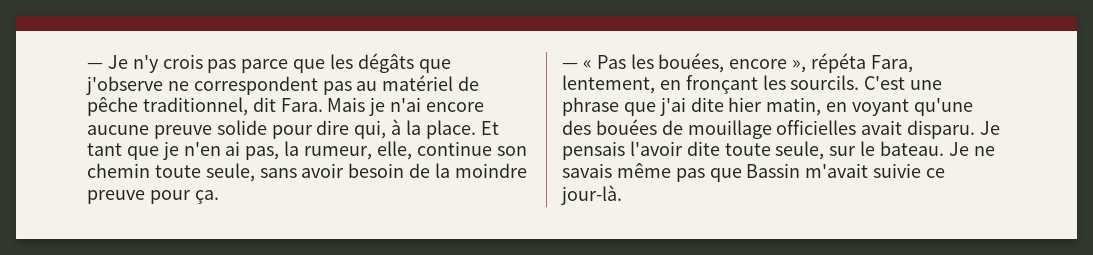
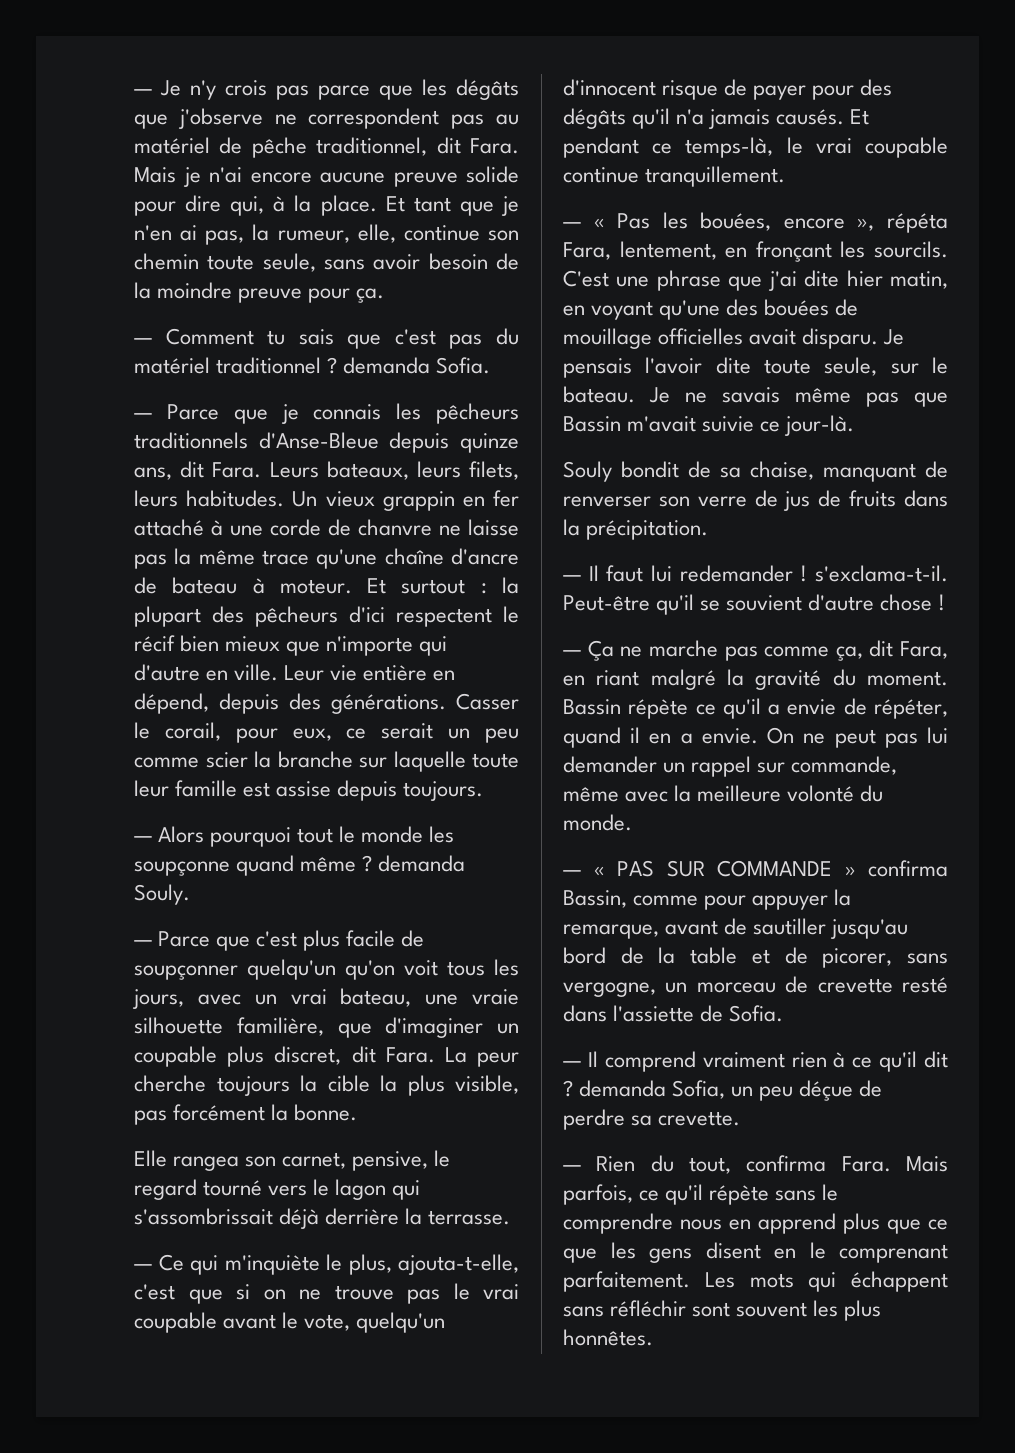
+ — Comment tu sais que c'est pas du matériel traditionnel ? demanda Sofia.
+ — Parce que je connais les pêcheurs traditionnels d'Anse-Bleue depuis quinze ans, dit Fara. Leurs bateaux, leurs filets, leurs habitudes. Un vieux grappin en fer attaché à une corde de chanvre ne laisse pas la même trace qu'une chaîne d'ancre de bateau à moteur. Et surtout : la plupart des pêcheurs d'ici respectent le récif bien mieux que n'importe qui d'autre en ville. Leur vie entière en dépend, depuis des générations. Casser le corail, pour eux, ce serait un peu comme scier la branche sur laquelle toute leur famille est assise depuis toujours.
+ — Alors pourquoi tout le monde les soupçonne quand même ? demanda Souly.
+ — Parce que c'est plus facile de soupçonner quelqu'un qu'on voit tous les jours, avec un vrai bateau, une vraie silhouette familière, que d'imaginer un coupable plus discret, dit Fara. La peur cherche toujours la cible la plus visible, pas forcément la bonne.
+ Elle rangea son carnet, pensive, le regard tourné vers le lagon qui s'assombrissait déjà derrière la terrasse.
+ — Ce qui m'inquiète le plus, ajouta-t-elle, c'est que si on ne trouve pas le vrai coupable avant le vote, quelqu'un d'innocent risque de payer pour des dégâts qu'il n'a jamais causés. Et pendant ce temps-là, le vrai coupable continue tranquillement.
+ Souly bondit de sa chaise, manquant de renverser son verre de jus de fruits dans la précipitation.
+ — Il faut lui redemander ! s'exclama-t-il. Peut-être qu'il se souvient d'autre chose !
+ — Ça ne marche pas comme ça, dit Fara, en riant malgré la gravité du moment. Bassin répète ce qu'il a envie de répéter, quand il en a envie. On ne peut pas lui demander un rappel sur commande, même avec la meilleure volonté du monde.
+ — « PAS SUR COMMANDE » confirma Bassin, comme pour appuyer la remarque, avant de sautiller jusqu'au bord de la table et de picorer, sans vergogne, un morceau de crevette resté dans l'assiette de Sofia.
+ — Il comprend vraiment rien à ce qu'il dit ? demanda Sofia, un peu déçue de perdre sa crevette.
+ — Rien du tout, confirma Fara. Mais parfois, ce qu'il répète sans le comprendre nous en apprend plus que ce que les gens disent en le comprenant parfaitement. Les mots qui échappent sans réfléchir sont souvent les plus honnêtes.

